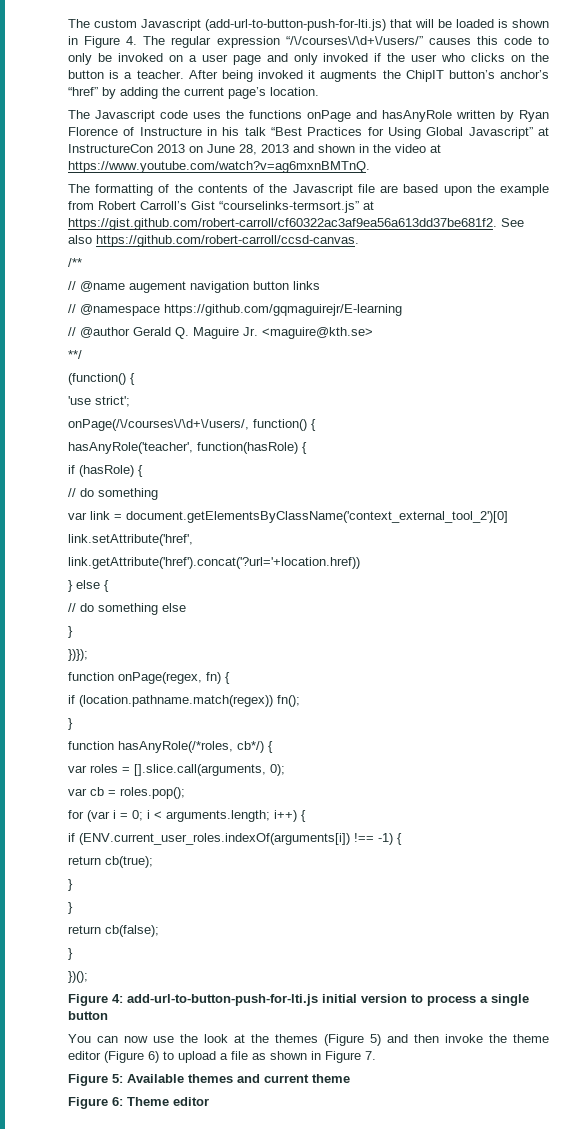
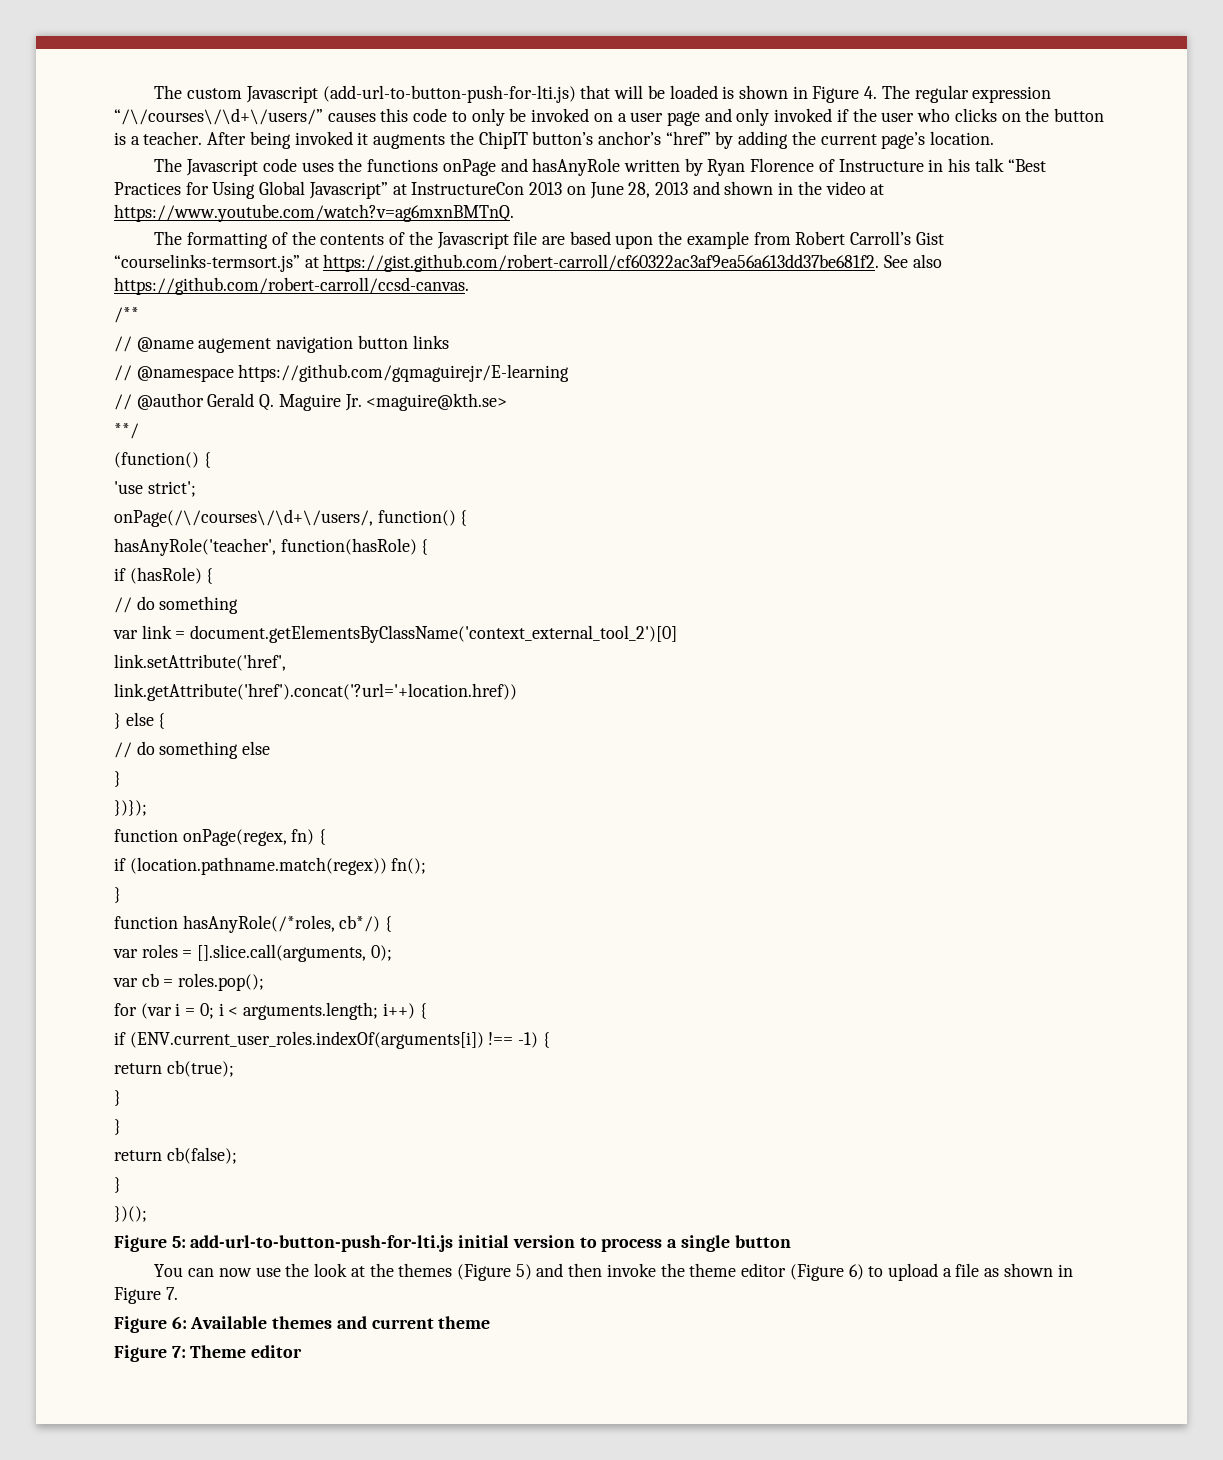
- Figure 4: add-url-to-button-push-for-lti.js initial version to process a single button
+ Figure 5: add-url-to-button-push-for-lti.js initial version to process a single button
- Figure 5: Available themes and current theme
+ Figure 6: Available themes and current theme
- Figure 6: Theme editor
+ Figure 7: Theme editor

